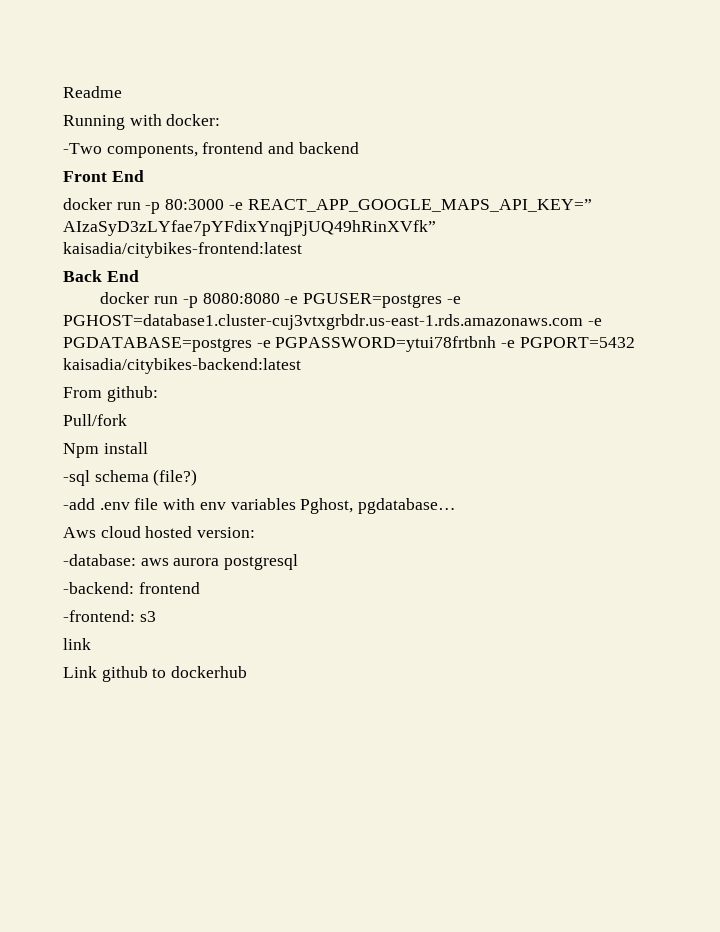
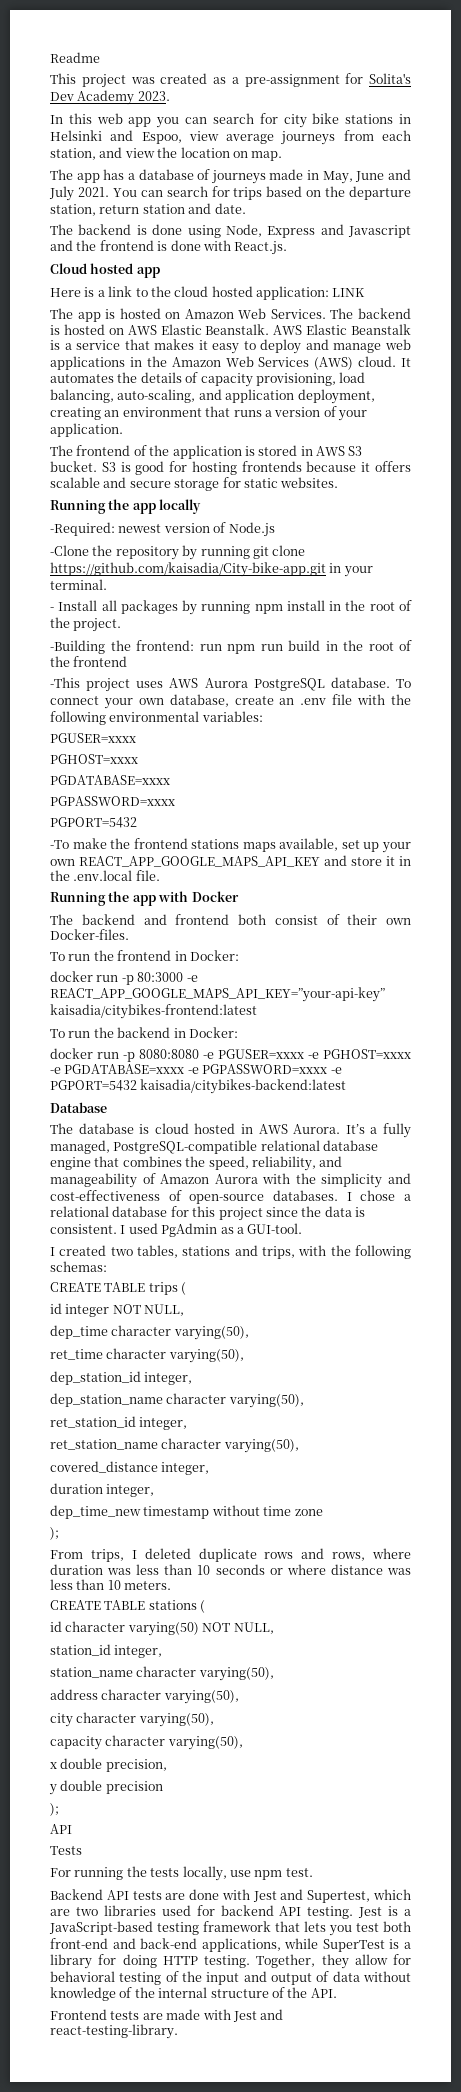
- Running with docker:
- -Two components, frontend and backend
- Front End
+ This project was created as a pre-assignment for Solita's Dev Academy 2023.
+ In this web app you can search for city bike stations in Helsinki and Espoo, view average journeys from each station, and view the location on map.
+ The app has a database of journeys made in May, June and July 2021. You can search for trips based on the departure station, return station and date.
+ The backend is done using Node, Express and Javascript and the frontend is done with React.js.
+ Cloud hosted app
+ Here is a link to the cloud hosted application: LINK
+ The app is hosted on Amazon Web Services. The backend is hosted on AWS Elastic Beanstalk. AWS Elastic Beanstalk is a service that makes it easy to deploy and manage web applications in the Amazon Web Services (AWS) cloud. It automates the details of capacity provisioning, load balancing, auto-scaling, and application deployment, creating an environment that runs a version of your application.
+ The frontend of the application is stored in AWS S3 bucket. S3 is good for hosting frontends because it offers scalable and secure storage for static websites.
+ Running the app locally
+ -Required: newest version of Node.js
+ -Clone the repository by running git clone https://github.com/kaisadia/City-bike-app.git in your terminal.
+ - Install all packages by running npm install in the root of the project.
+ -Building the frontend: run npm run build in the root of the frontend
+ -This project uses AWS Aurora PostgreSQL database. To connect your own database, create an .env file with the following environmental variables:
+ PGUSER=xxxx
+ PGHOST=xxxx
+ PGDATABASE=xxxx
+ PGPASSWORD=xxxx
+ PGPORT=5432
+ -To make the frontend stations maps available, set up your own REACT_APP_GOOGLE_MAPS_API_KEY and store it in the .env.local file.
+ Running the app with Docker
+ The backend and frontend both consist of their own Docker-files.
+ To run the frontend in Docker:
- docker run -p 80:3000 -e REACT_APP_GOOGLE_MAPS_API_KEY=” AIzaSyD3zLYfae7pYFdixYnqjPjUQ49hRinXVfk” kaisadia/citybikes-frontend:latest
+ docker run -p 80:3000 -e REACT_APP_GOOGLE_MAPS_API_KEY=”your-api-key” kaisadia/citybikes-frontend:latest
- Back End
+ To run the backend in Docker:
- docker run -p 8080:8080 -e PGUSER=postgres -e PGHOST=database1.cluster-cuj3vtxgrbdr.us-east-1.rds.amazonaws.com -e PGDATABASE=postgres -e PGPASSWORD=ytui78frtbnh -e PGPORT=5432 kaisadia/citybikes-backend:latest
- From github:
- Pull/fork
- Npm install
- -sql schema (file?)
- -add .env file with env variables Pghost, pgdatabase…
- Aws cloud hosted version:
- -database: aws aurora postgresql
- -backend: frontend
- -frontend: s3
- link
- Link github to dockerhub
+ docker run -p 8080:8080 -e PGUSER=xxxx -e PGHOST=xxxx -e PGDATABASE=xxxx -e PGPASSWORD=xxxx -e PGPORT=5432 kaisadia/citybikes-backend:latest
+ Database
+ The database is cloud hosted in AWS Aurora. It’s a fully managed, PostgreSQL-compatible relational database engine that combines the speed, reliability, and manageability of Amazon Aurora with the simplicity and cost-effectiveness of open-source databases. I chose a relational database for this project since the data is consistent. I used PgAdmin as a GUI-tool.
+ I created two tables, stations and trips, with the following schemas:
+ CREATE TABLE trips (
+ id integer NOT NULL,
+ dep_time character varying(50),
+ ret_time character varying(50),
+ dep_station_id integer,
+ dep_station_name character varying(50),
+ ret_station_id integer,
+ ret_station_name character varying(50),
+ covered_distance integer,
+ duration integer,
+ dep_time_new timestamp without time zone
+ );
+ From trips, I deleted duplicate rows and rows, where duration was less than 10 seconds or where distance was less than 10 meters.
+ CREATE TABLE stations (
+ id character varying(50) NOT NULL,
+ station_id integer,
+ station_name character varying(50),
+ address character varying(50),
+ city character varying(50),
+ capacity character varying(50),
+ x double precision,
+ y double precision
+ );
+ API
+ Tests
+ For running the tests locally, use npm test.
+ Backend API tests are done with Jest and Supertest, which are two libraries used for backend API testing. Jest is a JavaScript-based testing framework that lets you test both front-end and back-end applications, while SuperTest is a library for doing HTTP testing. Together, they allow for behavioral testing of the input and output of data without knowledge of the internal structure of the API.
+ Frontend tests are made with Jest and react-testing-library.

